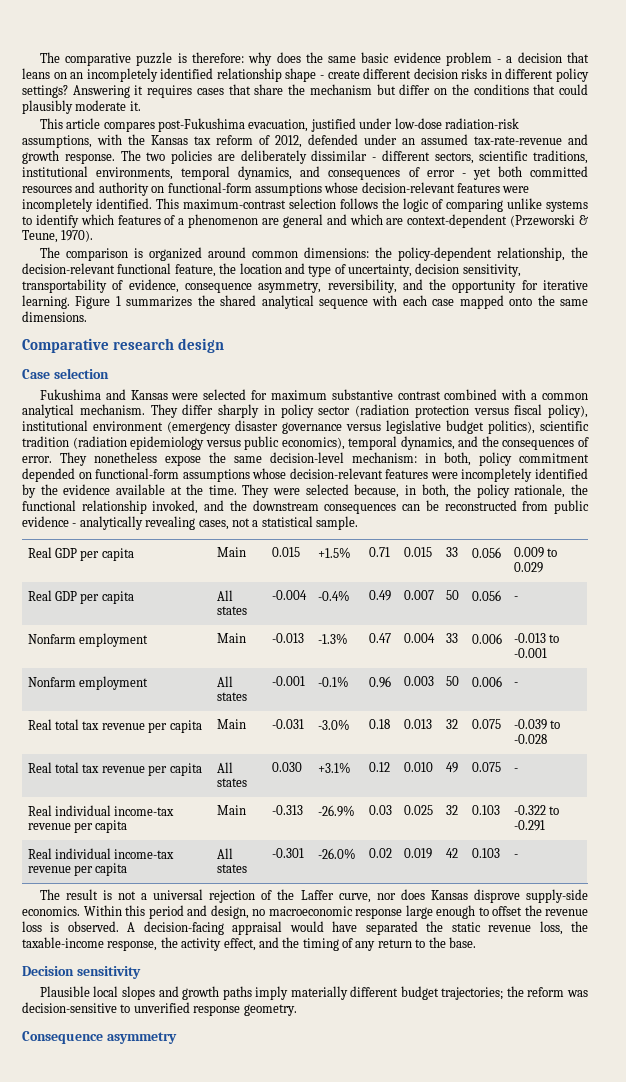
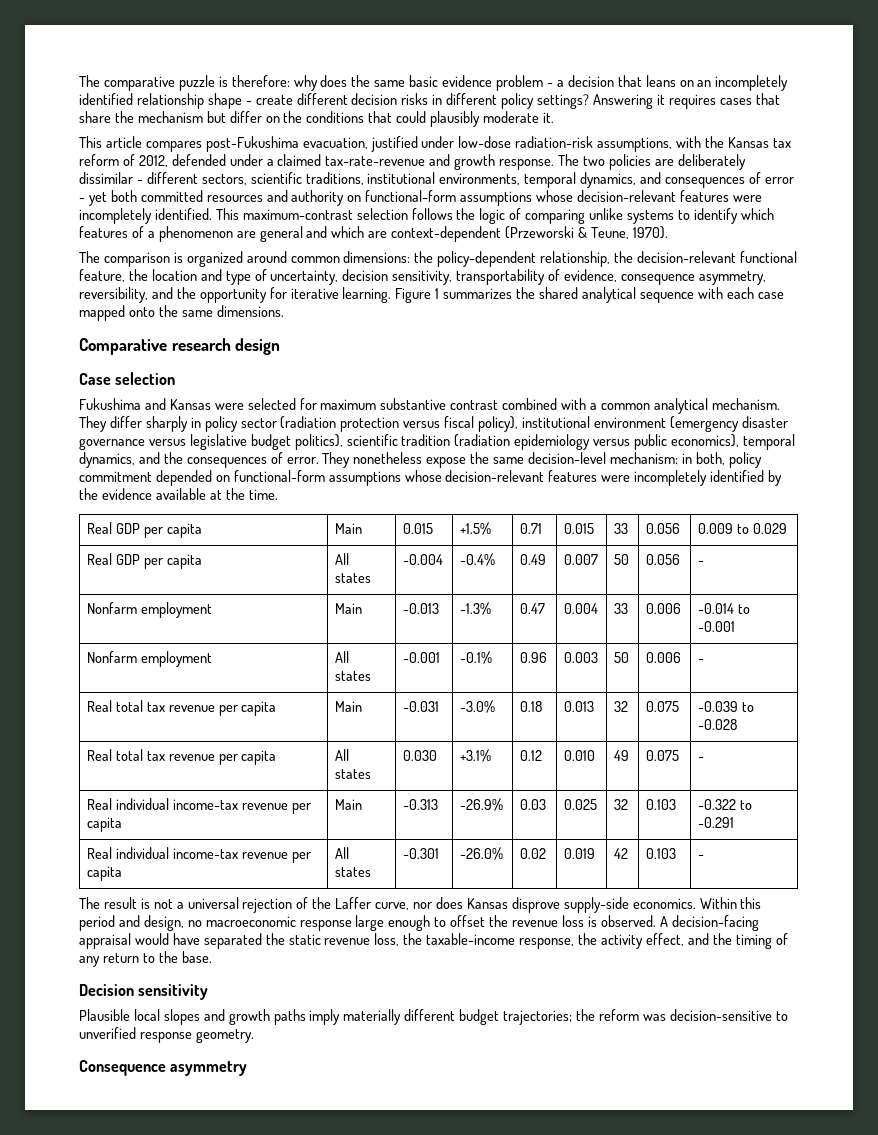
- This article compares post-Fukushima evacuation, justified under low-dose radiation-risk assumptions, with the Kansas tax reform of 2012, defended under an assumed tax-rate-revenue and growth response.
+ This article compares post-Fukushima evacuation, justified under low-dose radiation-risk assumptions, with the Kansas tax reform of 2012, defended under a claimed tax-rate-revenue and growth response.
- They were selected because, in both, the policy rationale, the functional relationship invoked, and the downstream consequences can be reconstructed from public evidence - analytically revealing cases, not a statistical sample.
- Nonfarm employment | Main | -0.013 | -1.3% | 0.47 | 0.004 | 33 | 0.006 | -0.013 to -0.001
+ Nonfarm employment | Main | -0.013 | -1.3% | 0.47 | 0.004 | 33 | 0.006 | -0.014 to -0.001

